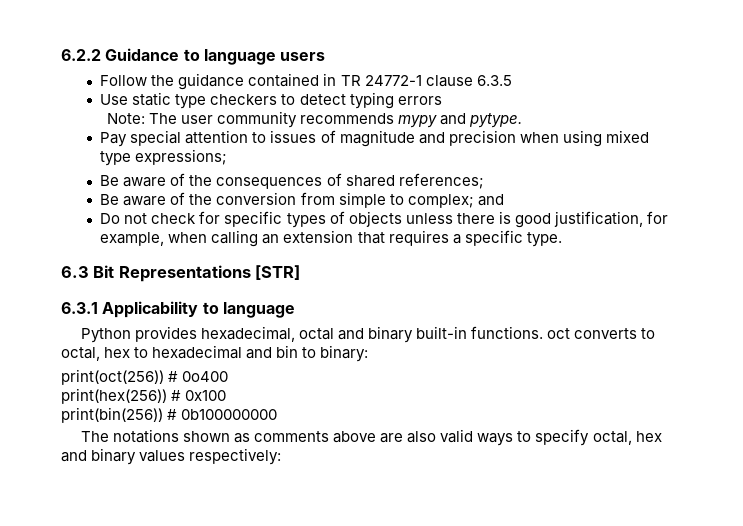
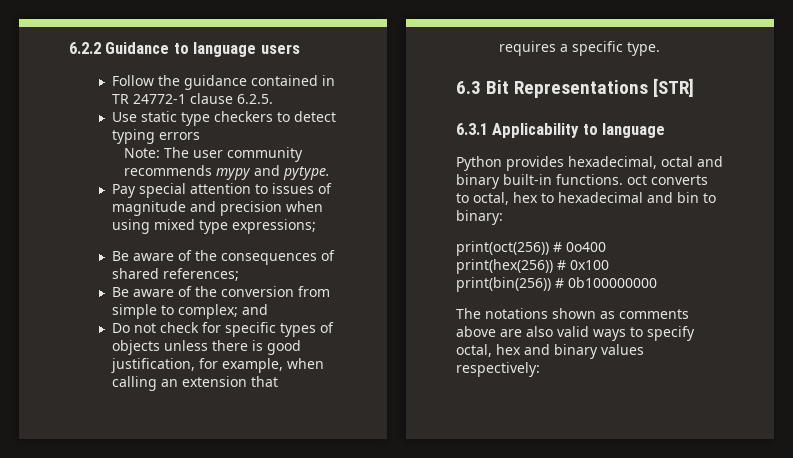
- Follow the guidance contained in TR 24772-1 clause 6.3.5
+ Follow the guidance contained in TR 24772-1 clause 6.2.5.

